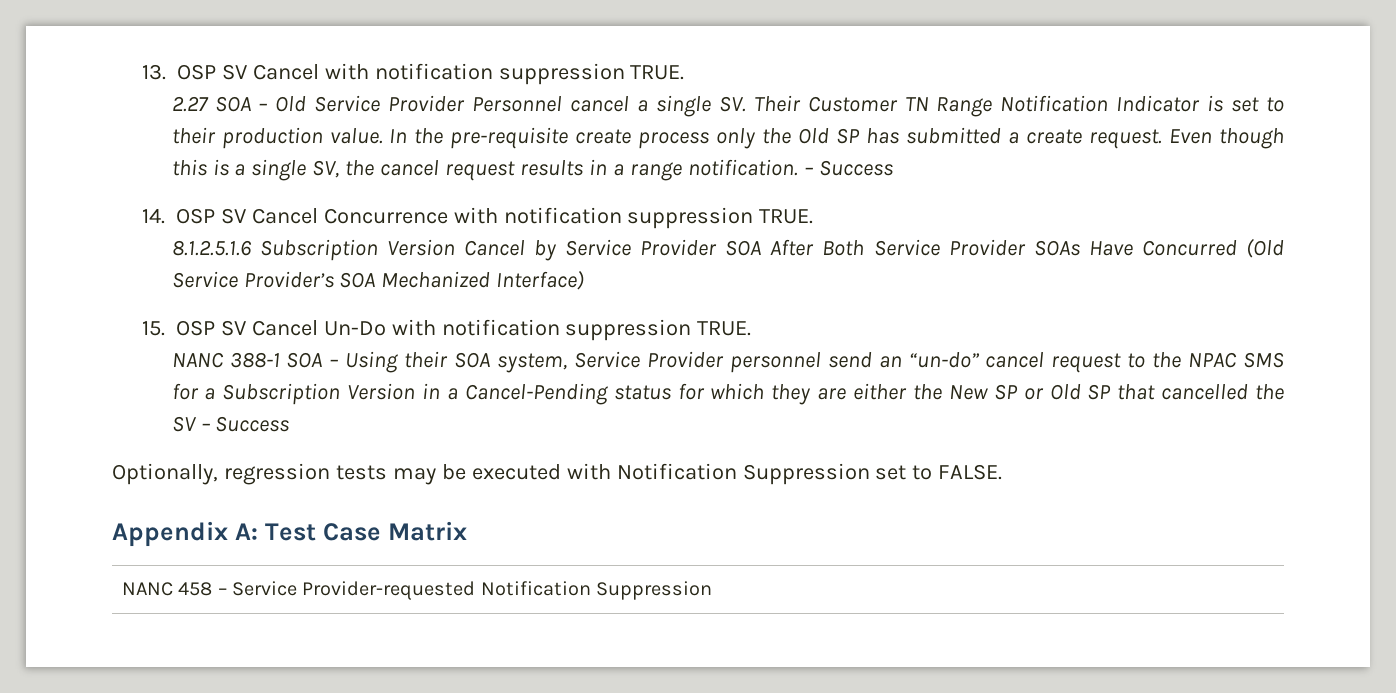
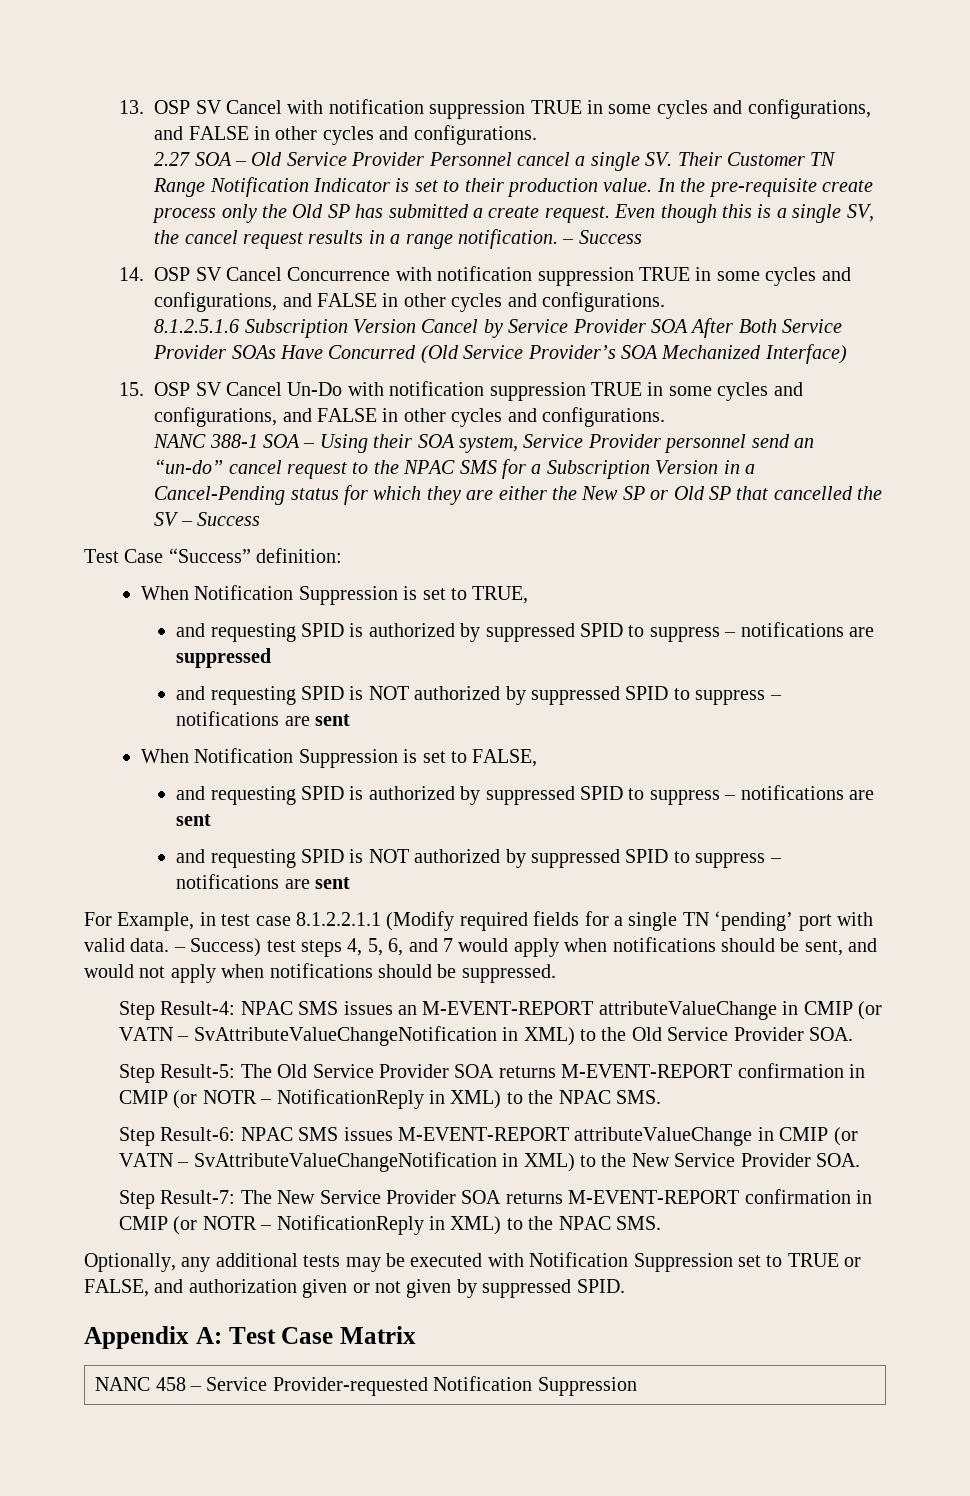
- 13. OSP SV Cancel with notification suppression TRUE.
+ 13. OSP SV Cancel with notification suppression TRUE in some cycles and configurations, and FALSE in other cycles and configurations.
- 14. OSP SV Cancel Concurrence with notification suppression TRUE.
+ 14. OSP SV Cancel Concurrence with notification suppression TRUE in some cycles and configurations, and FALSE in other cycles and configurations.
- 15. OSP SV Cancel Un-Do with notification suppression TRUE.
+ 15. OSP SV Cancel Un-Do with notification suppression TRUE in some cycles and configurations, and FALSE in other cycles and configurations.
+ Test Case “Success” definition:
+ When Notification Suppression is set to TRUE,
+ and requesting SPID is authorized by suppressed SPID to suppress – notifications are suppressed
+ and requesting SPID is NOT authorized by suppressed SPID to suppress – notifications are sent
+ When Notification Suppression is set to FALSE,
+ and requesting SPID is authorized by suppressed SPID to suppress – notifications are sent
+ and requesting SPID is NOT authorized by suppressed SPID to suppress – notifications are sent
+ For Example, in test case 8.1.2.2.1.1 (Modify required fields for a single TN ‘pending’ port with valid data. – Success) test steps 4, 5, 6, and 7 would apply when notifications should be sent, and would not apply when notifications should be suppressed.
+ Step Result-4: NPAC SMS issues an M-EVENT-REPORT attributeValueChange in CMIP (or VATN – SvAttributeValueChangeNotification in XML) to the Old Service Provider SOA.
+ Step Result-5: The Old Service Provider SOA returns M-EVENT-REPORT confirmation in CMIP (or NOTR – NotificationReply in XML) to the NPAC SMS.
+ Step Result-6: NPAC SMS issues M-EVENT-REPORT attributeValueChange in CMIP (or VATN – SvAttributeValueChangeNotification in XML) to the New Service Provider SOA.
+ Step Result-7: The New Service Provider SOA returns M-EVENT-REPORT confirmation in CMIP (or NOTR – NotificationReply in XML) to the NPAC SMS.
- Optionally, regression tests may be executed with Notification Suppression set to FALSE.
+ Optionally, any additional tests may be executed with Notification Suppression set to TRUE or FALSE, and authorization given or not given by suppressed SPID.

